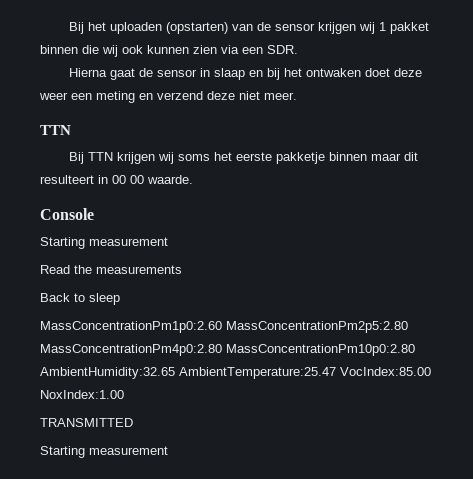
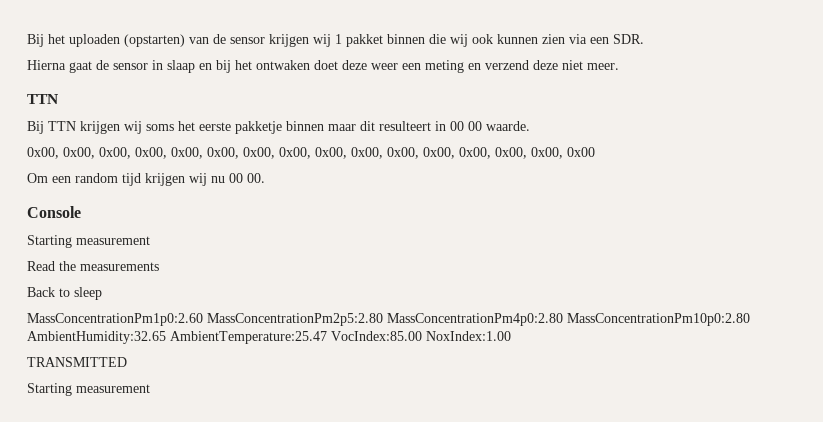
+ 0x00, 0x00, 0x00, 0x00, 0x00, 0x00, 0x00, 0x00, 0x00, 0x00, 0x00, 0x00, 0x00, 0x00, 0x00, 0x00
+ Om een random tijd krijgen wij nu 00 00.

